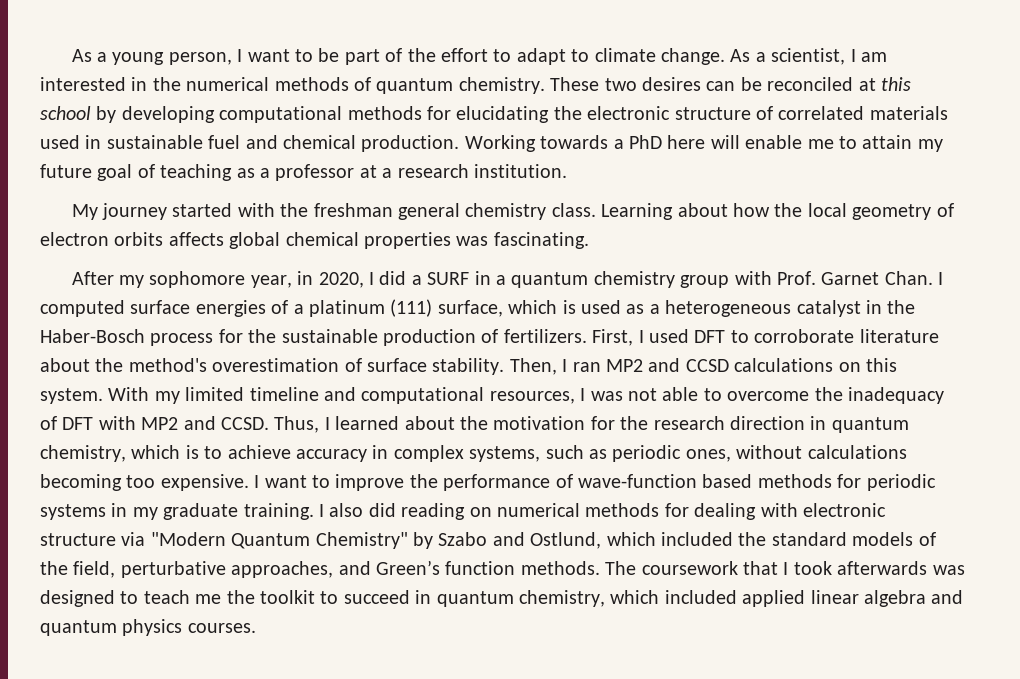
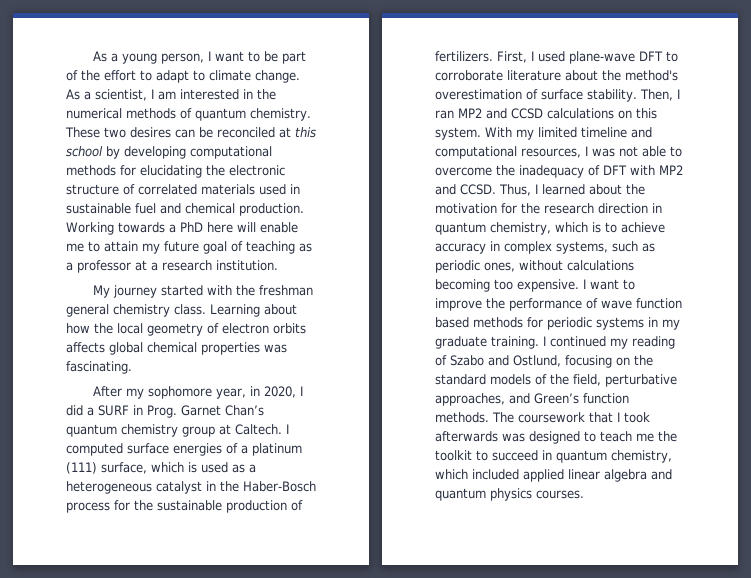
- After my sophomore year, in 2020, I did a SURF in a quantum chemistry group with Prof. Garnet Chan.
+ After my sophomore year, in 2020, I did a SURF in Prog. Garnet Chan’s quantum chemistry group at Caltech.
- First, I used DFT to corroborate literature about the method's overestimation of surface stability.
+ First, I used plane-wave DFT to corroborate literature about the method's overestimation of surface stability.
- I want to improve the performance of wave-function based methods for periodic systems in my graduate training.
+ I want to improve the performance of wave function based methods for periodic systems in my graduate training.
- I also did reading on numerical methods for dealing with electronic structure via "Modern Quantum Chemistry" by Szabo and Ostlund, which included the standard models of the field, perturbative approaches, and Green’s function methods.
+ I continued my reading of Szabo and Ostlund, focusing on the standard models of the field, perturbative approaches, and Green’s function methods.

